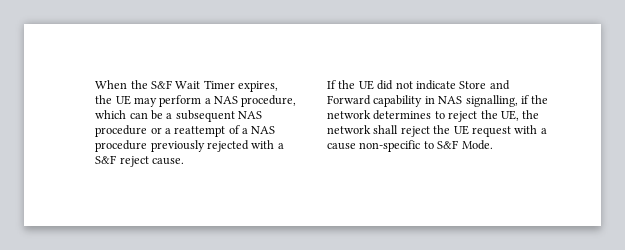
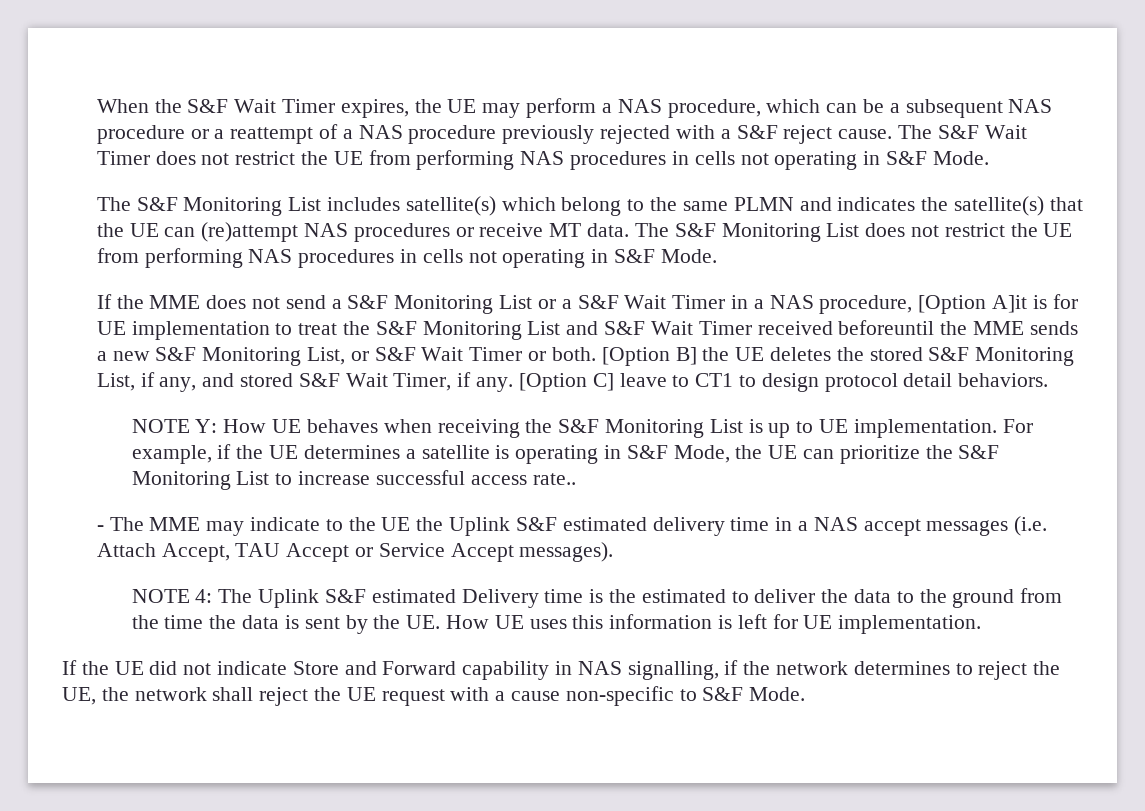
+ The S&F Wait Timer does not restrict the UE from performing NAS procedures in cells not operating in S&F Mode.
+ The S&F Monitoring List includes satellite(s) which belong to the same PLMN and indicates the satellite(s) that the UE can (re)attempt NAS procedures or receive MT data. The S&F Monitoring List does not restrict the UE from performing NAS procedures in cells not operating in S&F Mode.
+ If the MME does not send a S&F Monitoring List or a S&F Wait Timer in a NAS procedure, [Option A]it is for UE implementation to treat the S&F Monitoring List and S&F Wait Timer received beforeuntil the MME sends a new S&F Monitoring List, or S&F Wait Timer or both. [Option B] the UE deletes the stored S&F Monitoring List, if any, and stored S&F Wait Timer, if any. [Option C] leave to CT1 to design protocol detail behaviors.
+ NOTE Y: How UE behaves when receiving the S&F Monitoring List is up to UE implementation. For example, if the UE determines a satellite is operating in S&F Mode, the UE can prioritize the S&F Monitoring List to increase successful access rate..
+ - The MME may indicate to the UE the Uplink S&F estimated delivery time in a NAS accept messages (i.e. Attach Accept, TAU Accept or Service Accept messages).
+ NOTE 4: The Uplink S&F estimated Delivery time is the estimated to deliver the data to the ground from the time the data is sent by the UE. How UE uses this information is left for UE implementation.

